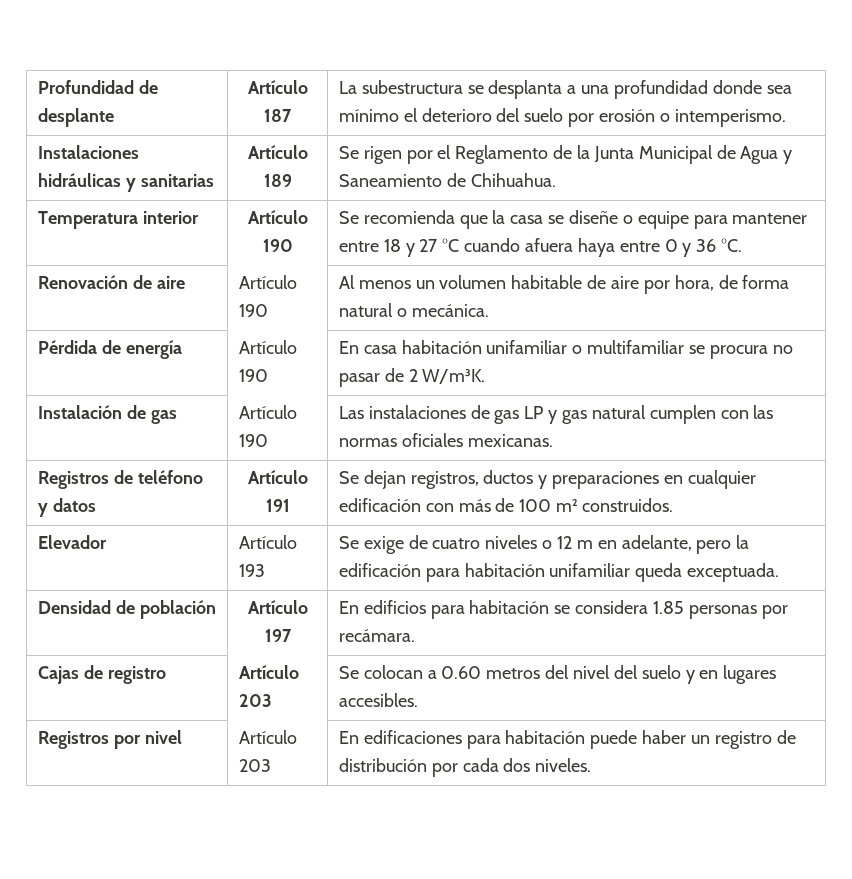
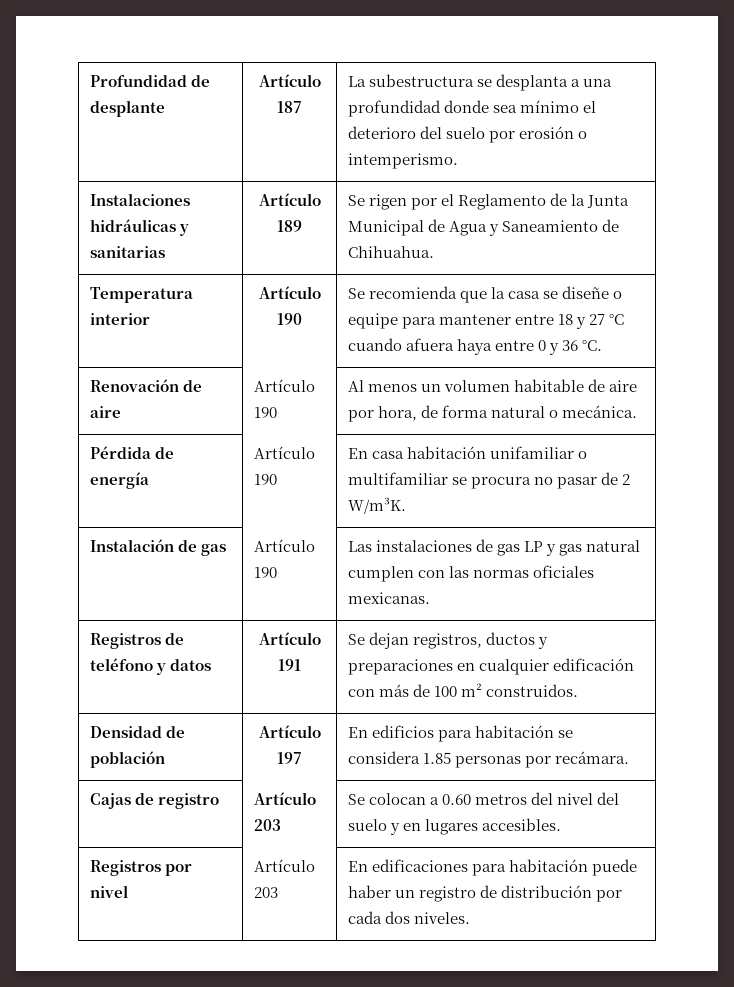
- Elevador | Artículo 193 | Se exige de cuatro niveles o 12 m en adelante, pero la edificación para habitación unifamiliar queda exceptuada.

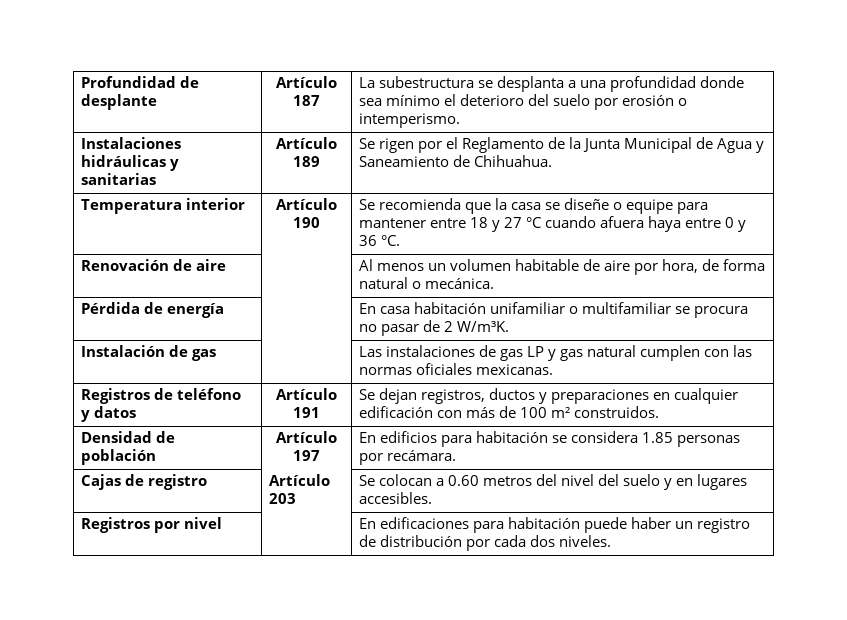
- Renovación de aire | Artículo 190 | Al menos un volumen habitable de aire por hora, de forma natural o mecánica.
+ Renovación de aire | | Al menos un volumen habitable de aire por hora, de forma natural o mecánica.
- Pérdida de energía | Artículo 190 | En casa habitación unifamiliar o multifamiliar se procura no pasar de 2 W/m³K.
+ Pérdida de energía | | En casa habitación unifamiliar o multifamiliar se procura no pasar de 2 W/m³K.
- Instalación de gas | Artículo 190 | Las instalaciones de gas LP y gas natural cumplen con las normas oficiales mexicanas.
+ Instalación de gas | | Las instalaciones de gas LP y gas natural cumplen con las normas oficiales mexicanas.
- Registros por nivel | Artículo 203 | En edificaciones para habitación puede haber un registro de distribución por cada dos niveles.
+ Registros por nivel | | En edificaciones para habitación puede haber un registro de distribución por cada dos niveles.

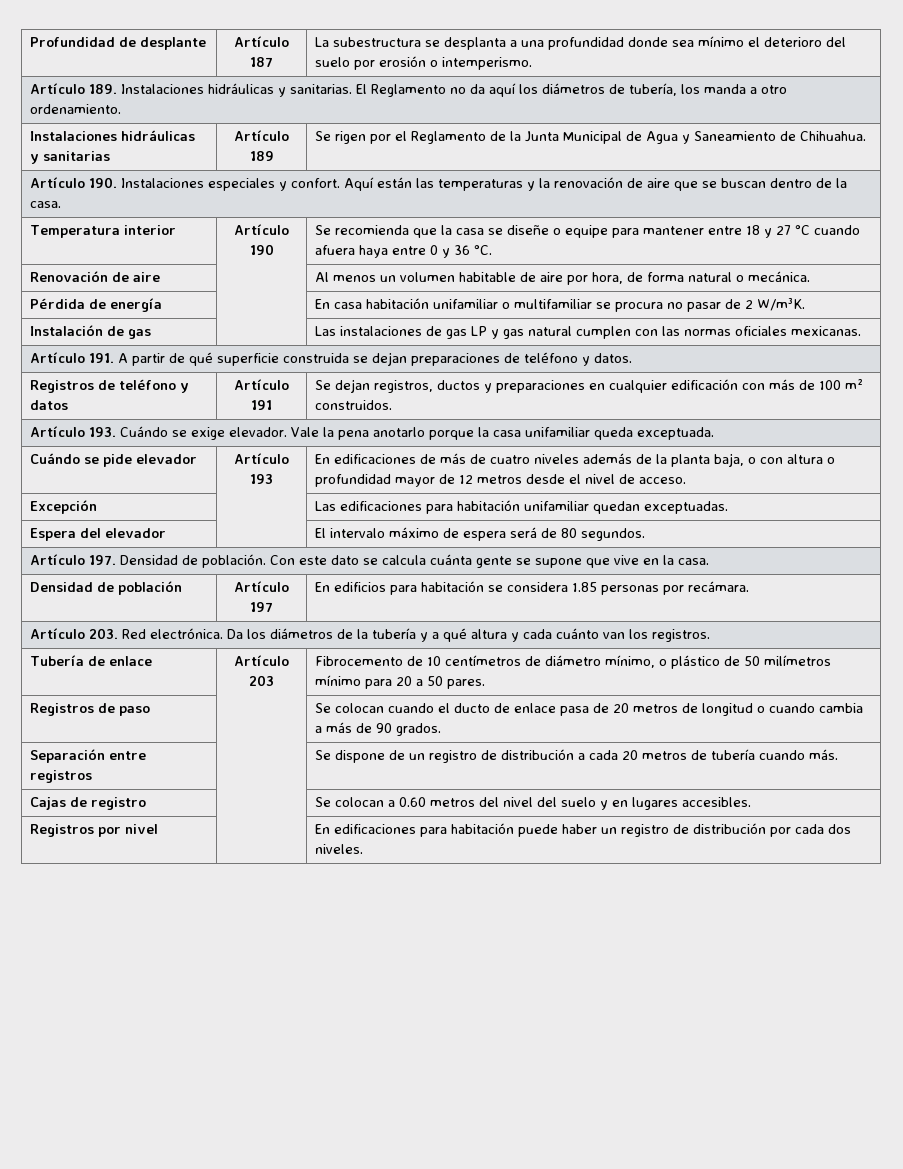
+ Artículo 189. Instalaciones hidráulicas y sanitarias. El Reglamento no da aquí los diámetros de tubería, los manda a otro ordenamiento.
+ Artículo 190. Instalaciones especiales y confort. Aquí están las temperaturas y la renovación de aire que se buscan dentro de la casa.
+ Artículo 191. A partir de qué superficie construida se dejan preparaciones de teléfono y datos.
+ Artículo 193. Cuándo se exige elevador. Vale la pena anotarlo porque la casa unifamiliar queda exceptuada.
+ Cuándo se pide elevador | Artículo 193 | En edificaciones de más de cuatro niveles además de la planta baja, o con altura o profundidad mayor de 12 metros desde el nivel de acceso.
+ Excepción | | Las edificaciones para habitación unifamiliar quedan exceptuadas.
+ Espera del elevador | | El intervalo máximo de espera será de 80 segundos.
+ Artículo 197. Densidad de población. Con este dato se calcula cuánta gente se supone que vive en la casa.
+ Artículo 203. Red electrónica. Da los diámetros de la tubería y a qué altura y cada cuánto van los registros.
+ Tubería de enlace | Artículo 203 | Fibrocemento de 10 centímetros de diámetro mínimo, o plástico de 50 milímetros mínimo para 20 a 50 pares.
+ Registros de paso | | Se colocan cuando el ducto de enlace pasa de 20 metros de longitud o cuando cambia a más de 90 grados.
+ Separación entre registros | | Se dispone de un registro de distribución a cada 20 metros de tubería cuando más.
- Cajas de registro | Artículo 203 | Se colocan a 0.60 metros del nivel del suelo y en lugares accesibles.
+ Cajas de registro | | Se colocan a 0.60 metros del nivel del suelo y en lugares accesibles.

